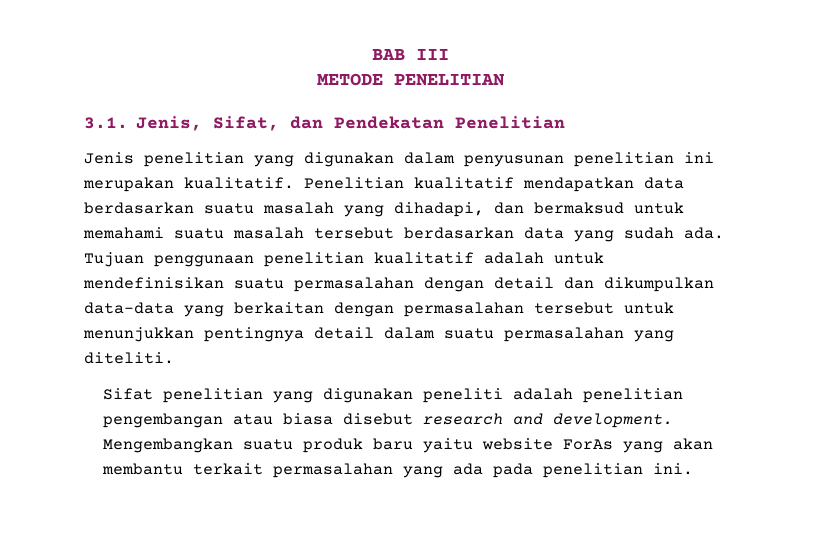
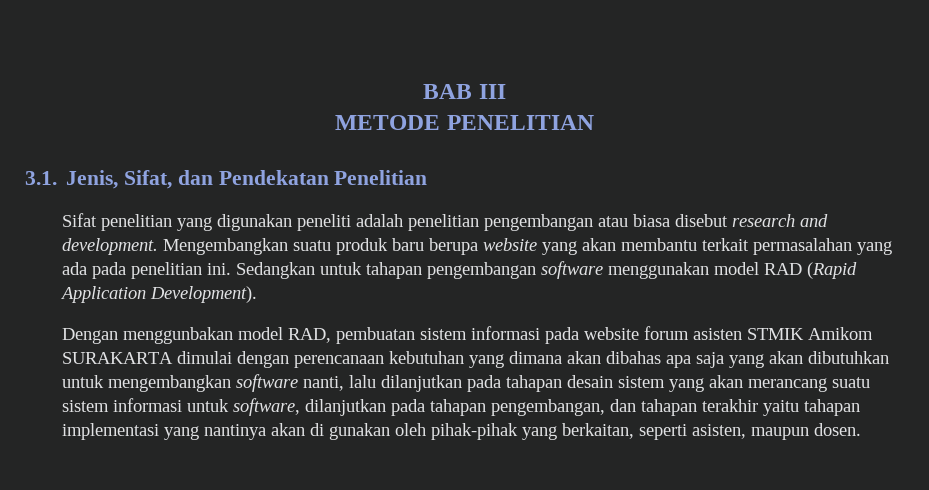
- Jenis penelitian yang digunakan dalam penyusunan penelitian ini merupakan kualitatif. Penelitian kualitatif mendapatkan data berdasarkan suatu masalah yang dihadapi, dan bermaksud untuk memahami suatu masalah tersebut berdasarkan data yang sudah ada. Tujuan penggunaan penelitian kualitatif adalah untuk mendefinisikan suatu permasalahan dengan detail dan dikumpulkan data-data yang berkaitan dengan permasalahan tersebut untuk menunjukkan pentingnya detail dalam suatu permasalahan yang diteliti.
- Mengembangkan suatu produk baru yaitu website ForAs yang akan membantu terkait permasalahan yang ada pada penelitian ini.
+ Mengembangkan suatu produk baru berupa website yang akan membantu terkait permasalahan yang ada pada penelitian ini.
+ Sedangkan untuk tahapan pengembangan software menggunakan model RAD (Rapid Application Development).
+ Dengan menggunbakan model RAD, pembuatan sistem informasi pada website forum asisten STMIK Amikom SURAKARTA dimulai dengan perencanaan kebutuhan yang dimana akan dibahas apa saja yang akan dibutuhkan untuk mengembangkan software nanti, lalu dilanjutkan pada tahapan desain sistem yang akan merancang suatu sistem informasi untuk software, dilanjutkan pada tahapan pengembangan, dan tahapan terakhir yaitu tahapan implementasi yang nantinya akan di gunakan oleh pihak-pihak yang berkaitan, seperti asisten, maupun dosen.

